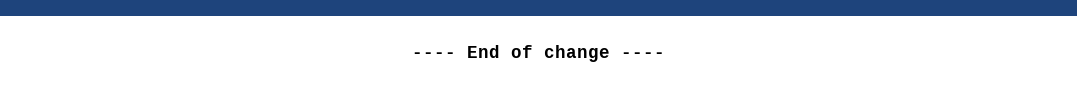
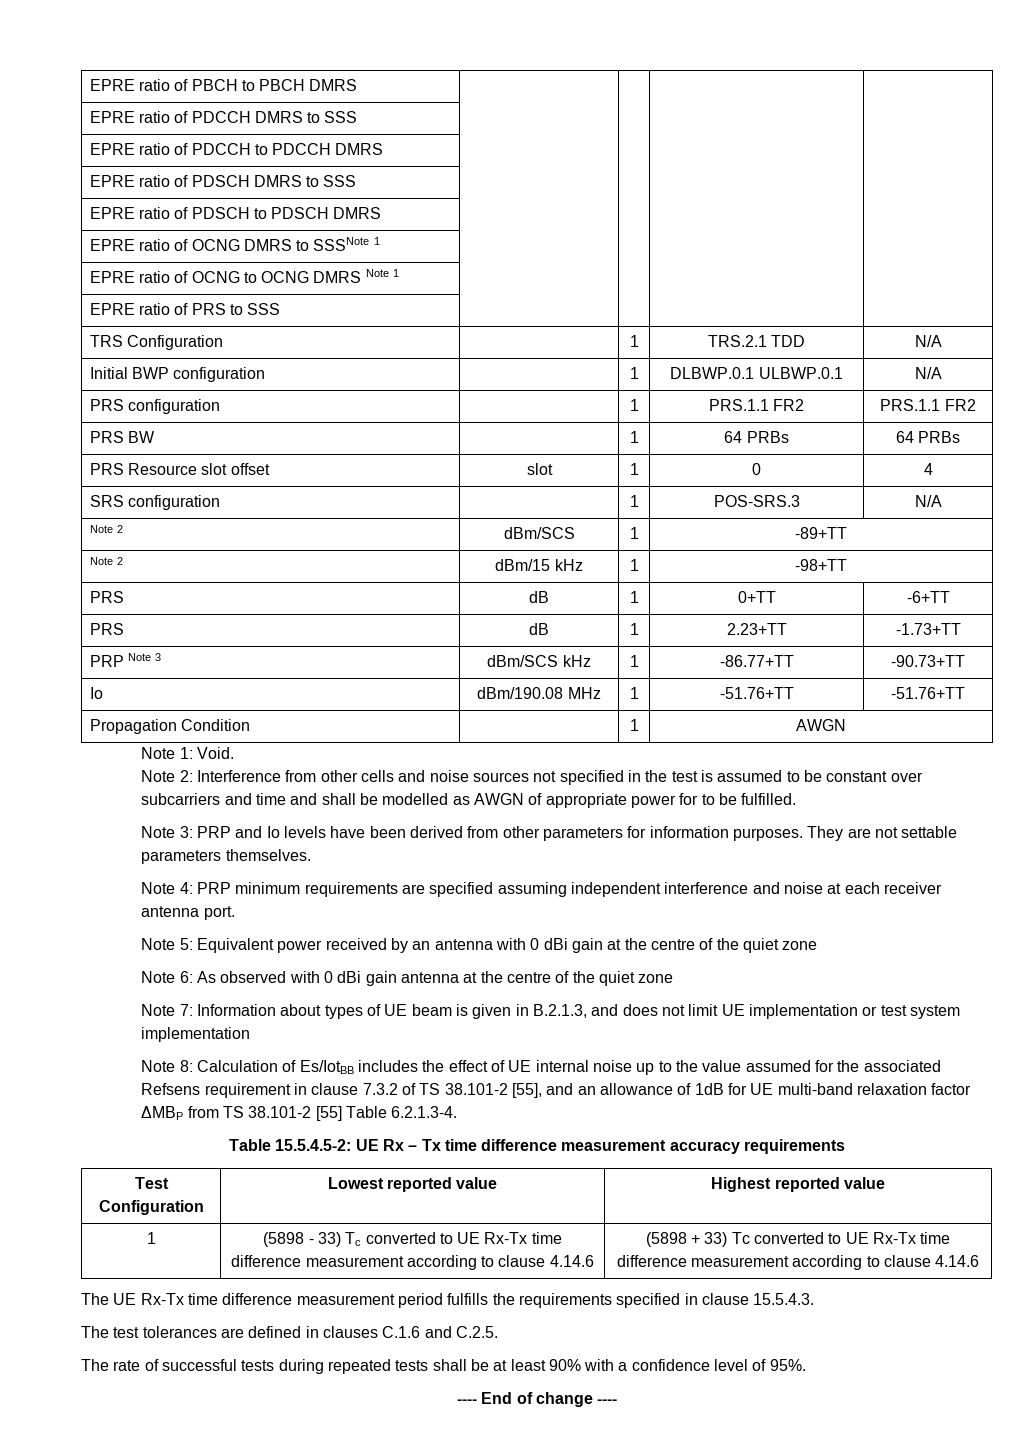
+ EPRE ratio of PBCH to PBCH DMRS | | | |
+ EPRE ratio of PDCCH DMRS to SSS | | | |
+ EPRE ratio of PDCCH to PDCCH DMRS | | | |
+ EPRE ratio of PDSCH DMRS to SSS | | | |
+ EPRE ratio of PDSCH to PDSCH DMRS | | | |
+ EPRE ratio of OCNG DMRS to SSSNote 1 | | | |
+ EPRE ratio of OCNG to OCNG DMRS Note 1 | | | |
+ EPRE ratio of PRS to SSS | | | |
+ TRS Configuration | | 1 | TRS.2.1 TDD | N/A
+ Initial BWP configuration | | 1 | DLBWP.0.1 ULBWP.0.1 | N/A
+ PRS configuration | | 1 | PRS.1.1 FR2 | PRS.1.1 FR2
+ PRS BW | | 1 | 64 PRBs | 64 PRBs
+ PRS Resource slot offset | slot | 1 | 0 | 4
+ SRS configuration | | 1 | POS-SRS.3 | N/A
+ Note 2 | dBm/SCS | 1 | -89+TT
+ Note 2 | dBm/15 kHz | 1 | -98+TT
+ PRS | dB | 1 | 0+TT | -6+TT
+ PRS | dB | 1 | 2.23+TT | -1.73+TT
+ PRP Note 3 | dBm/SCS kHz | 1 | -86.77+TT | -90.73+TT
+ Io | dBm/190.08 MHz | 1 | -51.76+TT | -51.76+TT
+ Propagation Condition | | 1 | AWGN
+ Note 1: Void.
+ Note 2: Interference from other cells and noise sources not specified in the test is assumed to be constant over subcarriers and time and shall be modelled as AWGN of appropriate power for to be fulfilled.
+ Note 3: PRP and Io levels have been derived from other parameters for information purposes. They are not settable parameters themselves.
+ Note 4: PRP minimum requirements are specified assuming independent interference and noise at each receiver antenna port.
+ Note 5: Equivalent power received by an antenna with 0 dBi gain at the centre of the quiet zone
+ Note 6: As observed with 0 dBi gain antenna at the centre of the quiet zone
+ Note 7: Information about types of UE beam is given in B.2.1.3, and does not limit UE implementation or test system implementation
+ Note 8: Calculation of Es/IotBB includes the effect of UE internal noise up to the value assumed for the associated Refsens requirement in clause 7.3.2 of TS 38.101-2 [55], and an allowance of 1dB for UE multi-band relaxation factor ΔMBP from TS 38.101-2 [55] Table 6.2.1.3-4.
+ Table 15.5.4.5-2: UE Rx – Tx time difference measurement accuracy requirements
+ Test Configuration | Lowest reported value | Highest reported value
+ 1 | (5898 - 33) Tc converted to UE Rx-Tx time difference measurement according to clause 4.14.6 | (5898 + 33) Tc converted to UE Rx-Tx time difference measurement according to clause 4.14.6
+ The UE Rx-Tx time difference measurement period fulfills the requirements specified in clause 15.5.4.3.
+ The test tolerances are defined in clauses C.1.6 and C.2.5.
+ The rate of successful tests during repeated tests shall be at least 90% with a confidence level of 95%.

